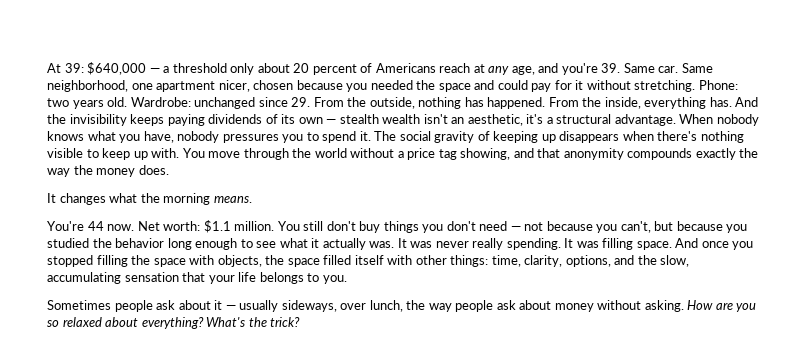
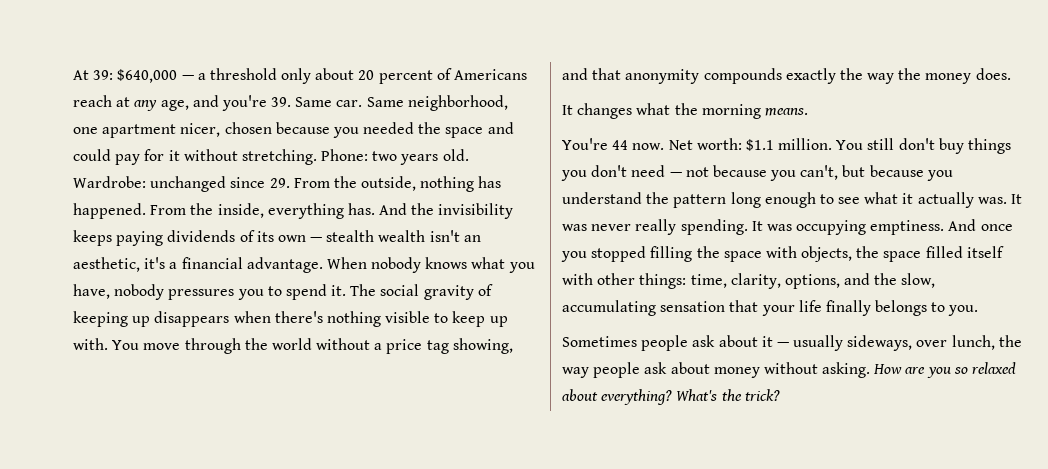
- And the invisibility keeps paying dividends of its own — stealth wealth isn't an aesthetic, it's a structural advantage.
+ And the invisibility keeps paying dividends of its own — stealth wealth isn't an aesthetic, it's a financial advantage.
- You still don't buy things you don't need — not because you can't, but because you studied the behavior long enough to see what it actually was.
+ You still don't buy things you don't need — not because you can't, but because you understand the pattern long enough to see what it actually was.
- It was filling space.
+ It was occupying emptiness.
- And once you stopped filling the space with objects, the space filled itself with other things: time, clarity, options, and the slow, accumulating sensation that your life belongs to you.
+ And once you stopped filling the space with objects, the space filled itself with other things: time, clarity, options, and the slow, accumulating sensation that your life finally belongs to you.

